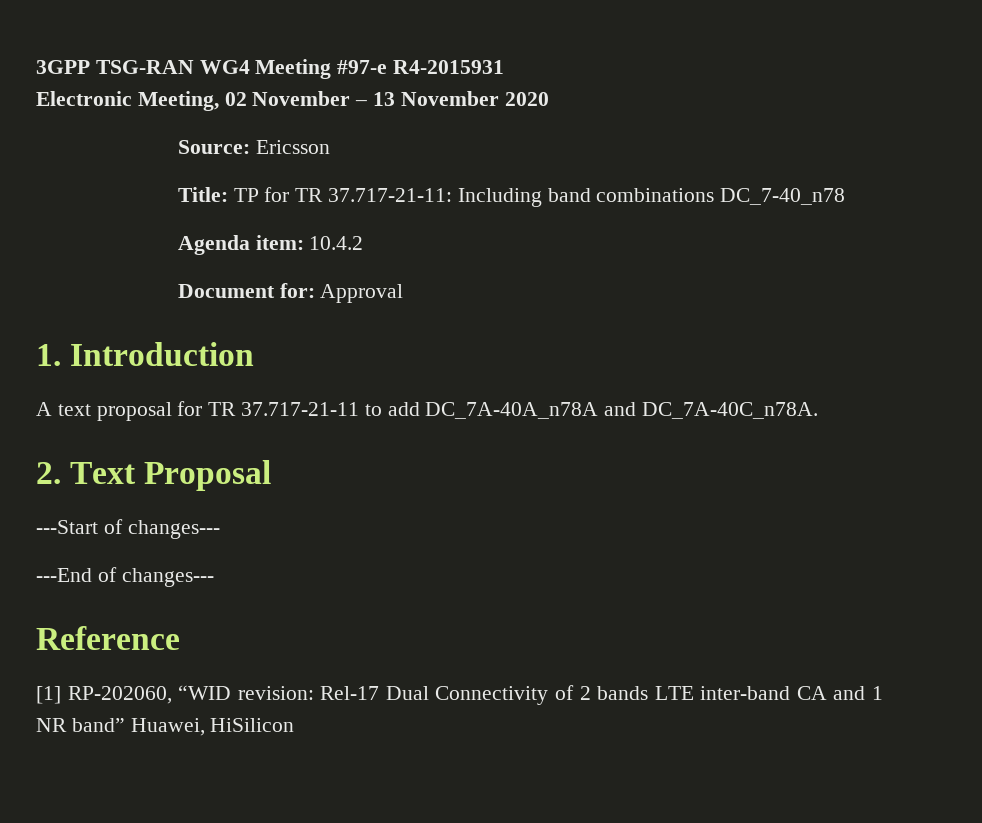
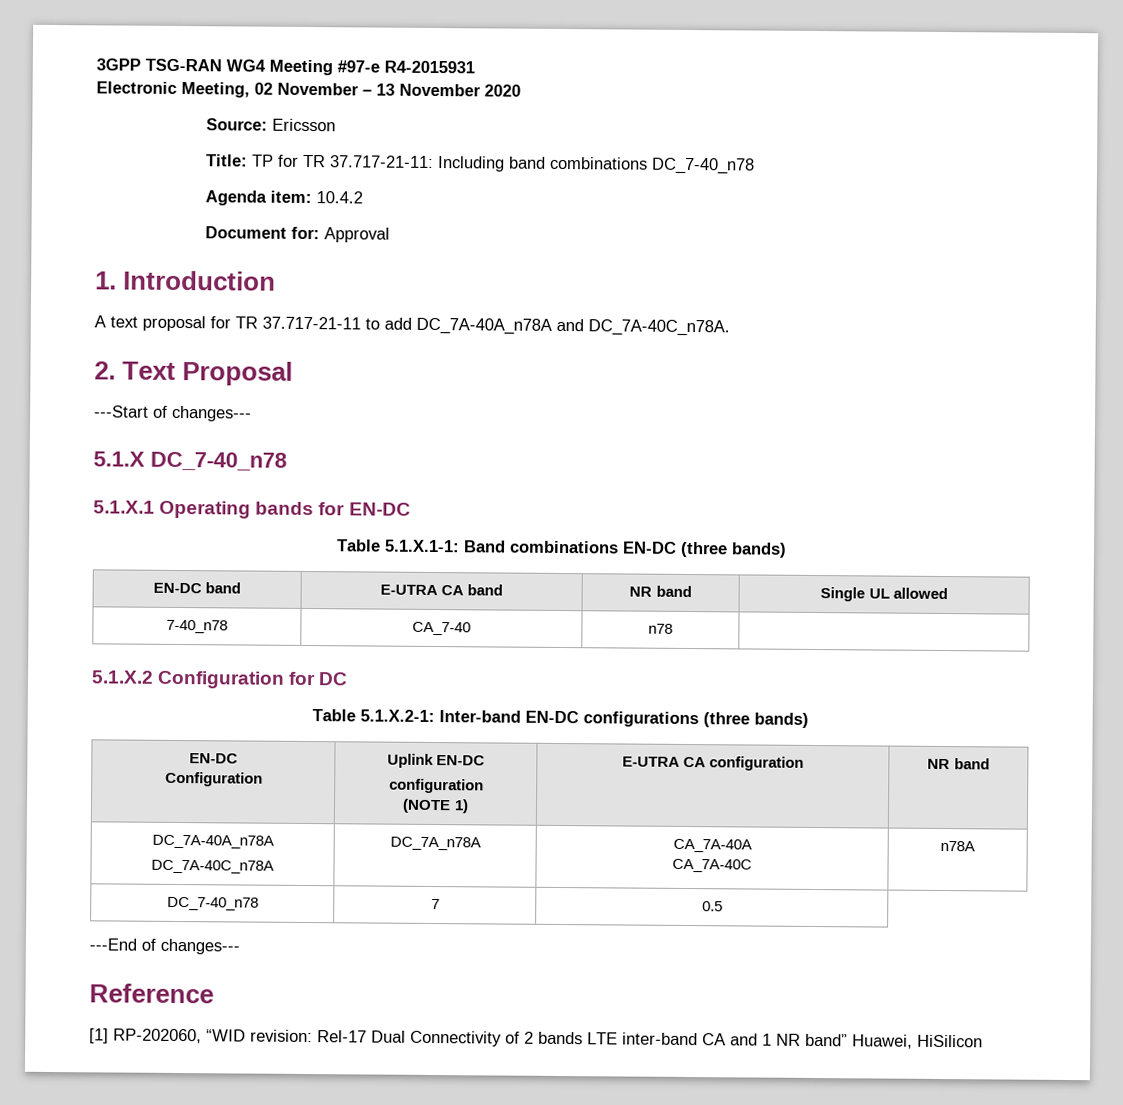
+ 5.1.X DC_7-40_n78
+ 5.1.X.1 Operating bands for EN-DC
+ Table 5.1.X.1-1: Band combinations EN-DC (three bands)
+ EN-DC band | E-UTRA CA band | NR band | Single UL allowed
+ 7-40_n78 | CA_7-40 | n78 |
+ 5.1.X.2 Configuration for DC
+ Table 5.1.X.2-1: Inter-band EN-DC configurations (three bands)
+ EN-DC
+ Configuration | Uplink EN-DC
+ configuration
+ (NOTE 1) | E-UTRA CA configuration | NR band
+ DC_7A-40A_n78A
+ DC_7A-40C_n78A | DC_7A_n78A | CA_7A-40A
+ CA_7A-40C | n78A
+ DC_7-40_n78 | 7 | 0.5

